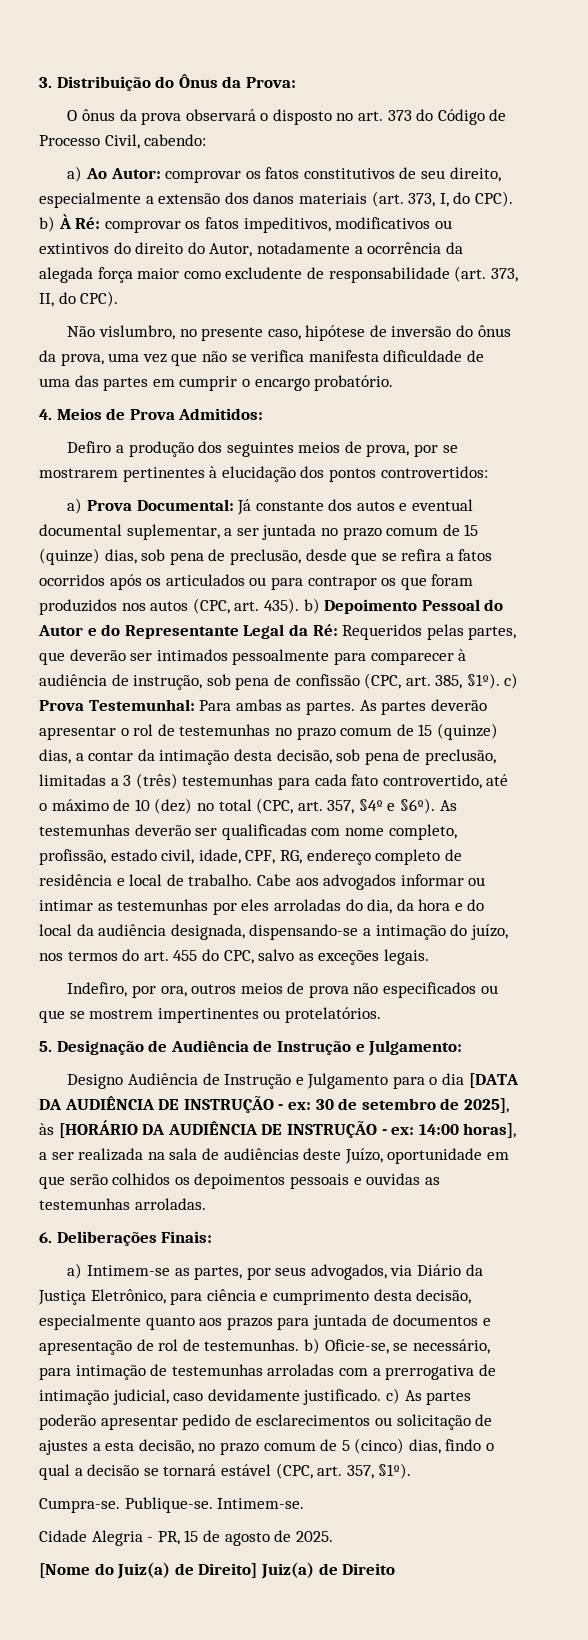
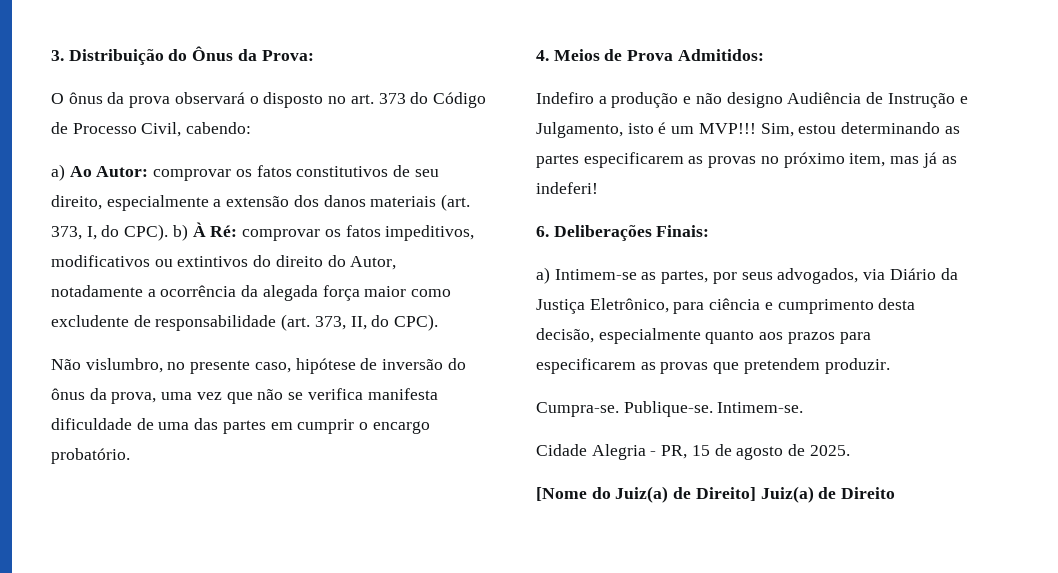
- Defiro a produção dos seguintes meios de prova, por se mostrarem pertinentes à elucidação dos pontos controvertidos:
- a) Prova Documental: Já constante dos autos e eventual documental suplementar, a ser juntada no prazo comum de 15 (quinze) dias, sob pena de preclusão, desde que se refira a fatos ocorridos após os articulados ou para contrapor os que foram produzidos nos autos (CPC, art. 435). b) Depoimento Pessoal do Autor e do Representante Legal da Ré: Requeridos pelas partes, que deverão ser intimados pessoalmente para comparecer à audiência de instrução, sob pena de confissão (CPC, art. 385, §1º). c) Prova Testemunhal: Para ambas as partes. As partes deverão apresentar o rol de testemunhas no prazo comum de 15 (quinze) dias, a contar da intimação desta decisão, sob pena de preclusão, limitadas a 3 (três) testemunhas para cada fato controvertido, até o máximo de 10 (dez) no total (CPC, art. 357, §4º e §6º). As testemunhas deverão ser qualificadas com nome completo, profissão, estado civil, idade, CPF, RG, endereço completo de residência e local de trabalho. Cabe aos advogados informar ou intimar as testemunhas por eles arroladas do dia, da hora e do local da audiência designada, dispensando-se a intimação do juízo, nos termos do art. 455 do CPC, salvo as exceções legais.
- Indefiro, por ora, outros meios de prova não especificados ou que se mostrem impertinentes ou protelatórios.
- 5. Designação de Audiência de Instrução e Julgamento:
- Designo Audiência de Instrução e Julgamento para o dia [DATA DA AUDIÊNCIA DE INSTRUÇÃO - ex: 30 de setembro de 2025], às [HORÁRIO DA AUDIÊNCIA DE INSTRUÇÃO - ex: 14:00 horas], a ser realizada na sala de audiências deste Juízo, oportunidade em que serão colhidos os depoimentos pessoais e ouvidas as testemunhas arroladas.
+ Indefiro a produção e não designo Audiência de Instrução e Julgamento, isto é um MVP!!! Sim, estou determinando as partes especificarem as provas no próximo item, mas já as indeferi!
- a) Intimem-se as partes, por seus advogados, via Diário da Justiça Eletrônico, para ciência e cumprimento desta decisão, especialmente quanto aos prazos para juntada de documentos e apresentação de rol de testemunhas. b) Oficie-se, se necessário, para intimação de testemunhas arroladas com a prerrogativa de intimação judicial, caso devidamente justificado. c) As partes poderão apresentar pedido de esclarecimentos ou solicitação de ajustes a esta decisão, no prazo comum de 5 (cinco) dias, findo o qual a decisão se tornará estável (CPC, art. 357, §1º).
+ a) Intimem-se as partes, por seus advogados, via Diário da Justiça Eletrônico, para ciência e cumprimento desta decisão, especialmente quanto aos prazos para especificarem as provas que pretendem produzir.

